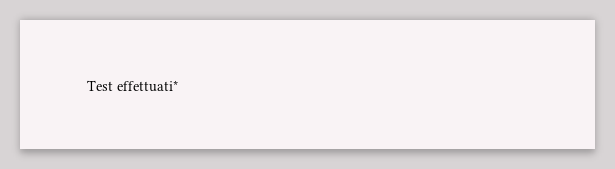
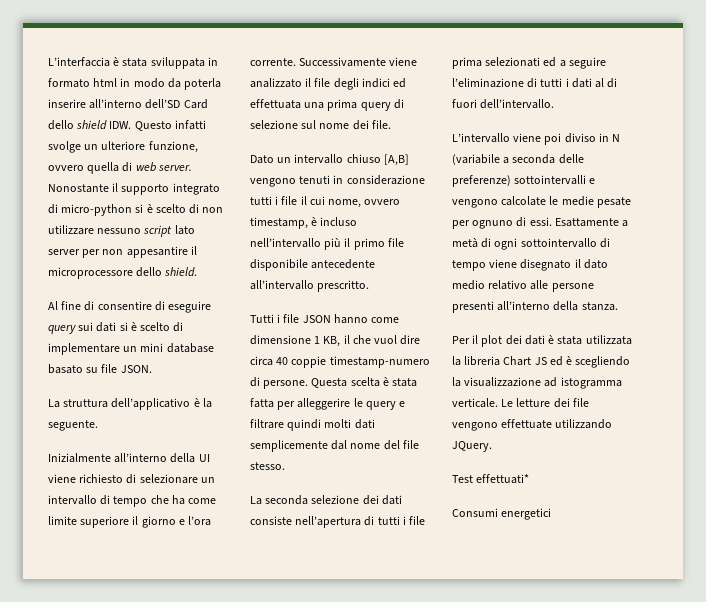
+ L’interfaccia è stata sviluppata in formato html in modo da poterla inserire all’interno dell’SD Card dello shield IDW. Questo infatti svolge un ulteriore funzione, ovvero quella di web server. Nonostante il supporto integrato di micro-python si è scelto di non utilizzare nessuno script lato server per non appesantire il microprocessore dello shield.
+ Al fine di consentire di eseguire query sui dati si è scelto di implementare un mini database basato su file JSON.
+ La struttura dell’applicativo è la seguente.
+ Inizialmente all’interno della UI viene richiesto di selezionare un intervallo di tempo che ha come limite superiore il giorno e l’ora corrente. Successivamente viene analizzato il file degli indici ed effettuata una prima query di selezione sul nome dei file.
+ Dato un intervallo chiuso [A,B] vengono tenuti in considerazione tutti i file il cui nome, ovvero timestamp, è incluso nell’intervallo più il primo file disponibile antecedente all’intervallo prescritto.
+ Tutti i file JSON hanno come dimensione 1 KB, il che vuol dire circa 40 coppie timestamp-numero di persone. Questa scelta è stata fatta per alleggerire le query e filtrare quindi molti dati semplicemente dal nome del file stesso.
+ La seconda selezione dei dati consiste nell’apertura di tutti i file prima selezionati ed a seguire l’eliminazione di tutti i dati al di fuori dell’intervallo.
+ L’intervallo viene poi diviso in N (variabile a seconda delle preferenze) sottointervalli e vengono calcolate le medie pesate per ognuno di essi. Esattamente a metà di ogni sottointervallo di tempo viene disegnato il dato medio relativo alle persone presenti all’interno della stanza.
+ Per il plot dei dati è stata utilizzata la libreria Chart JS ed è scegliendo la visualizzazione ad istogramma verticale. Le letture dei file vengono effettuate utilizzando JQuery.
+ Consumi energetici

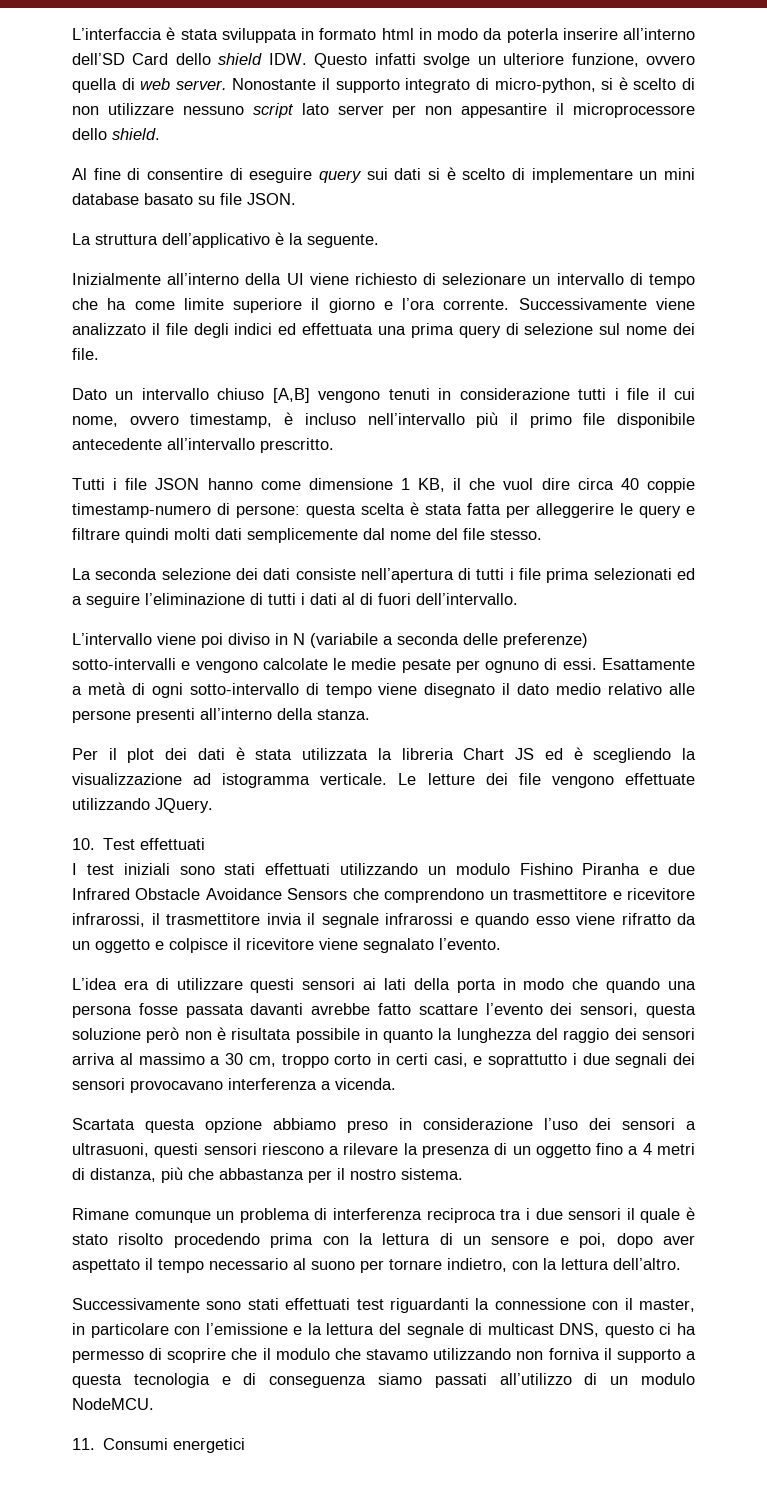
- Nonostante il supporto integrato di micro-python si è scelto di non utilizzare nessuno script lato server per non appesantire il microprocessore dello shield.
+ Nonostante il supporto integrato di micro-python, si è scelto di non utilizzare nessuno script lato server per non appesantire il microprocessore dello shield.
- Tutti i file JSON hanno come dimensione 1 KB, il che vuol dire circa 40 coppie timestamp-numero di persone. Questa scelta è stata fatta per alleggerire le query e filtrare quindi molti dati semplicemente dal nome del file stesso.
+ Tutti i file JSON hanno come dimensione 1 KB, il che vuol dire circa 40 coppie timestamp-numero di persone: questa scelta è stata fatta per alleggerire le query e filtrare quindi molti dati semplicemente dal nome del file stesso.
- L’intervallo viene poi diviso in N (variabile a seconda delle preferenze) sottointervalli e vengono calcolate le medie pesate per ognuno di essi.
+ L’intervallo viene poi diviso in N (variabile a seconda delle preferenze) sotto-intervalli e vengono calcolate le medie pesate per ognuno di essi.
- Esattamente a metà di ogni sottointervallo di tempo viene disegnato il dato medio relativo alle persone presenti all’interno della stanza.
+ Esattamente a metà di ogni sotto-intervallo di tempo viene disegnato il dato medio relativo alle persone presenti all’interno della stanza.
- Test effettuati*
- Consumi energetici
+ 10. Test effettuati
+ I test iniziali sono stati effettuati utilizzando un modulo Fishino Piranha e due Infrared Obstacle Avoidance Sensors che comprendono un trasmettitore e ricevitore infrarossi, il trasmettitore invia il segnale infrarossi e quando esso viene rifratto da un oggetto e colpisce il ricevitore viene segnalato l’evento.
+ L’idea era di utilizzare questi sensori ai lati della porta in modo che quando una persona fosse passata davanti avrebbe fatto scattare l’evento dei sensori, questa soluzione però non è risultata possibile in quanto la lunghezza del raggio dei sensori arriva al massimo a 30 cm, troppo corto in certi casi, e soprattutto i due segnali dei sensori provocavano interferenza a vicenda.
+ Scartata questa opzione abbiamo preso in considerazione l’uso dei sensori a ultrasuoni, questi sensori riescono a rilevare la presenza di un oggetto fino a 4 metri di distanza, più che abbastanza per il nostro sistema.
+ Rimane comunque un problema di interferenza reciproca tra i due sensori il quale è stato risolto procedendo prima con la lettura di un sensore e poi, dopo aver aspettato il tempo necessario al suono per tornare indietro, con la lettura dell’altro.
+ Successivamente sono stati effettuati test riguardanti la connessione con il master, in particolare con l’emissione e la lettura del segnale di multicast DNS, questo ci ha permesso di scoprire che il modulo che stavamo utilizzando non forniva il supporto a questa tecnologia e di conseguenza siamo passati all’utilizzo di un modulo NodeMCU.
+ 11. Consumi energetici

